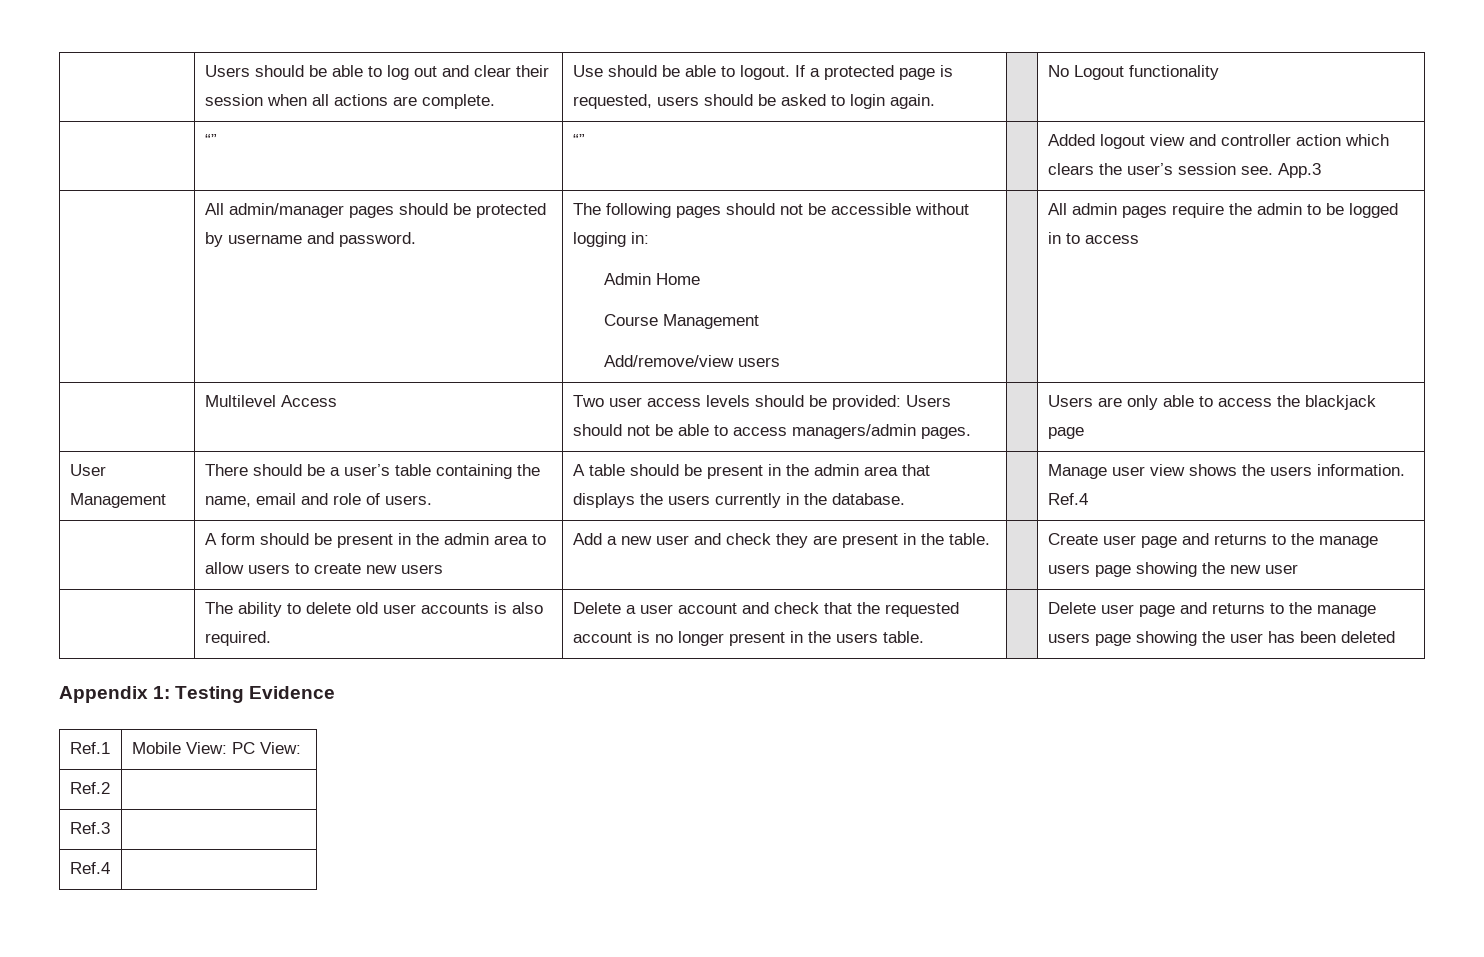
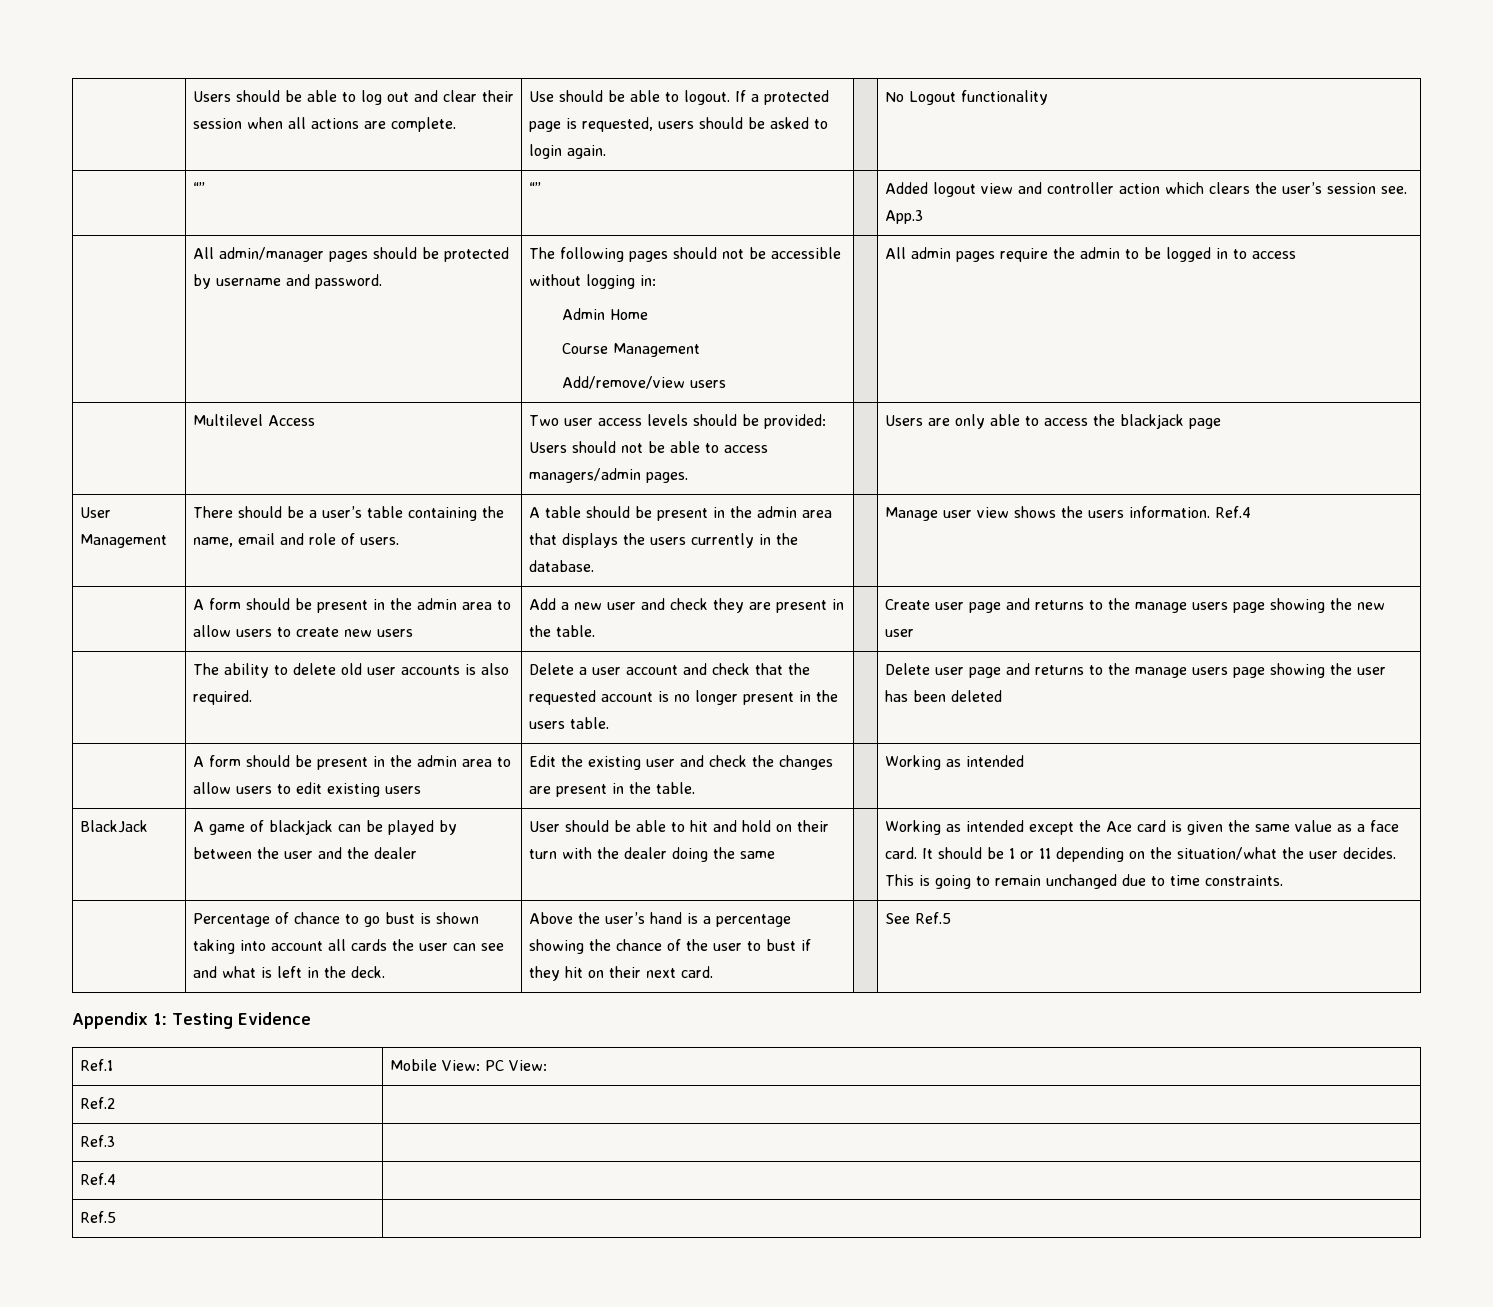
+ | A form should be present in the admin area to allow users to edit existing users | Edit the existing user and check the changes are present in the table. | | Working as intended
+ BlackJack | A game of blackjack can be played by between the user and the dealer | User should be able to hit and hold on their turn with the dealer doing the same | | Working as intended except the Ace card is given the same value as a face card. It should be 1 or 11 depending on the situation/what the user decides. This is going to remain unchanged due to time constraints.
+ | Percentage of chance to go bust is shown taking into account all cards the user can see and what is left in the deck. | Above the user’s hand is a percentage showing the chance of the user to bust if they hit on their next card. | | See Ref.5
+ Ref.5 |

